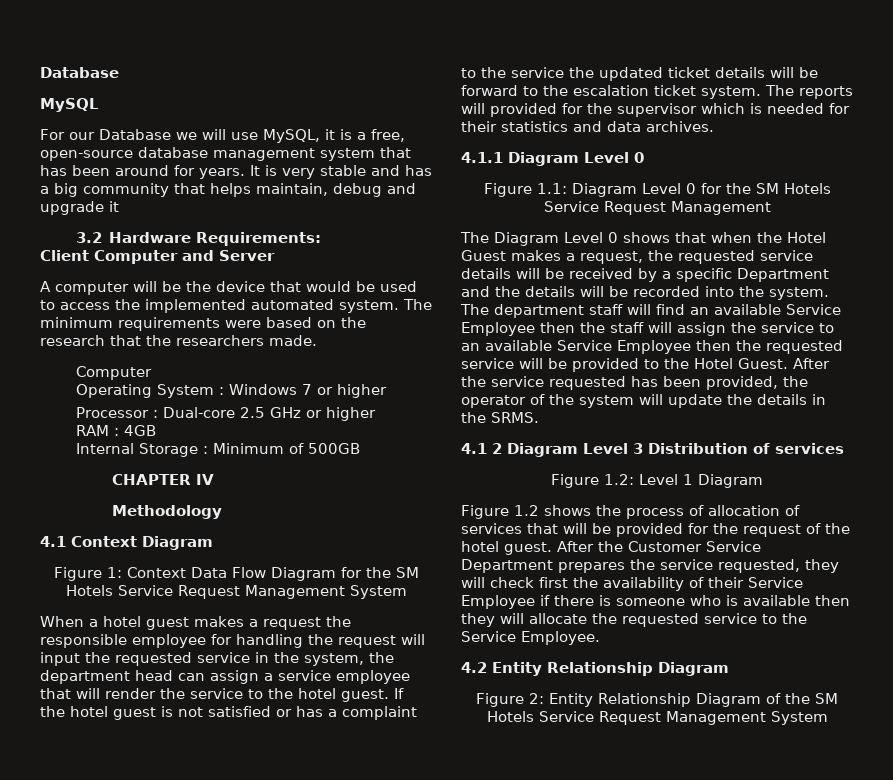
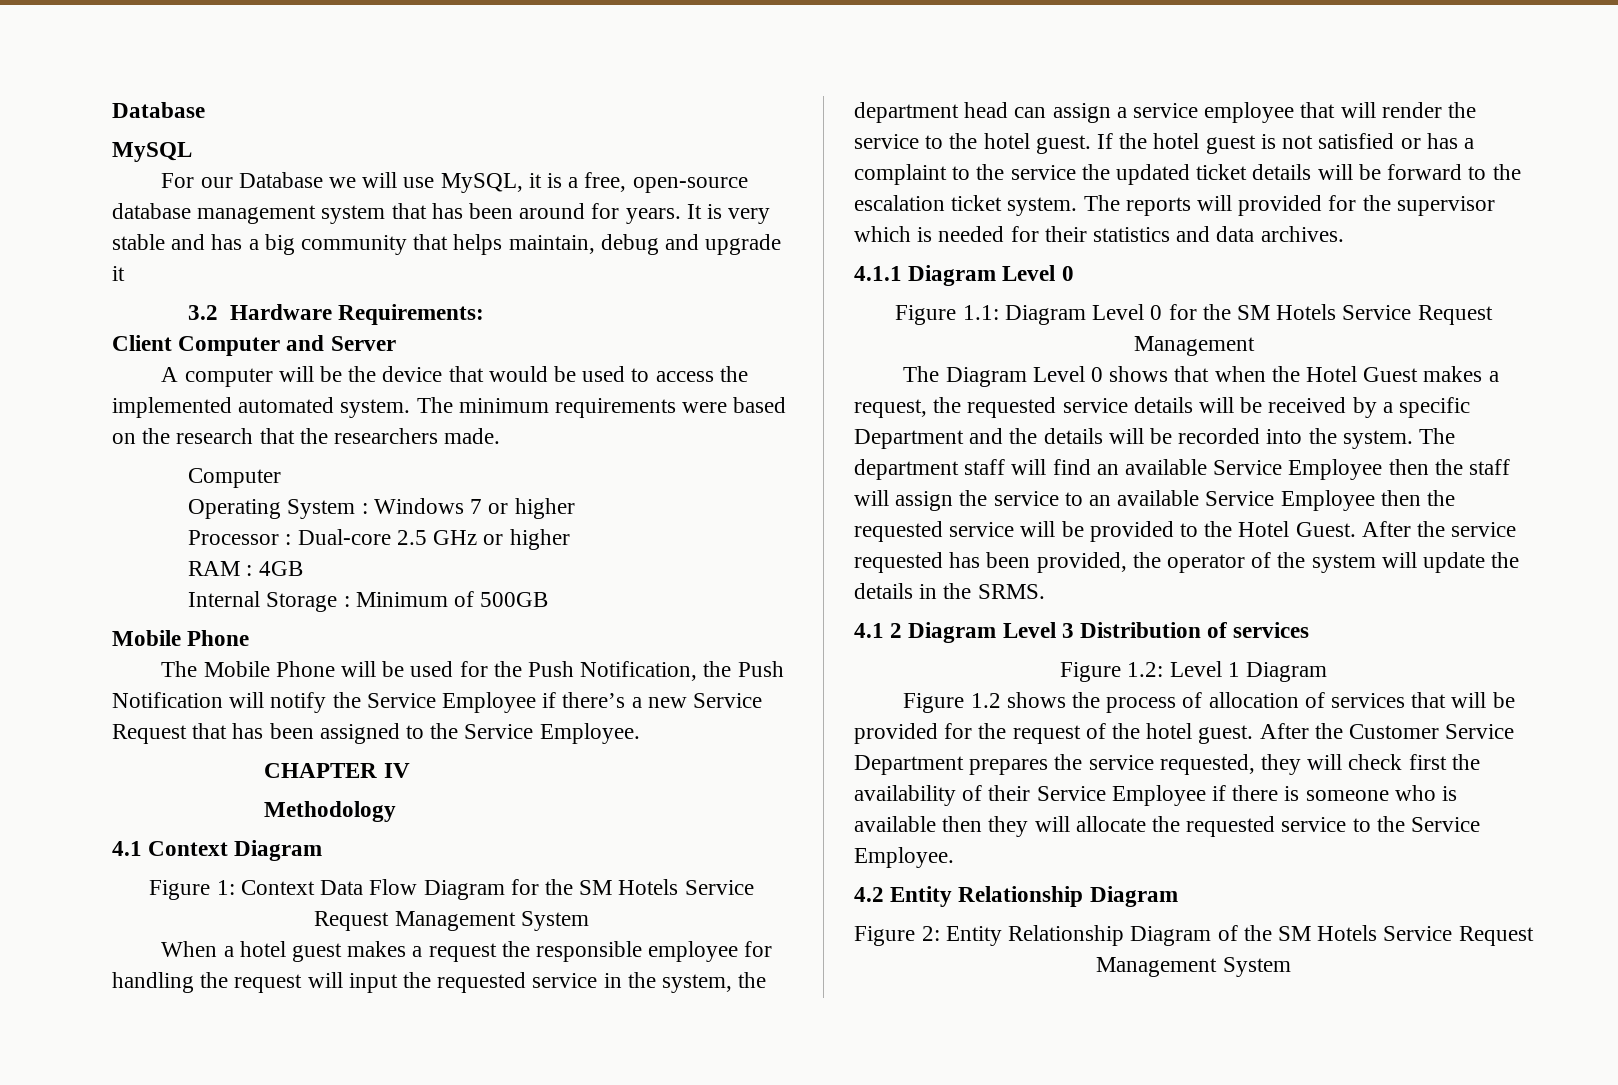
  Internal Storage : Minimum of 500GB
+ Mobile Phone
+ The Mobile Phone will be used for the Push Notification, the Push Notification will notify the Service Employee if there’s a new Service Request that has been assigned to the Service Employee.

